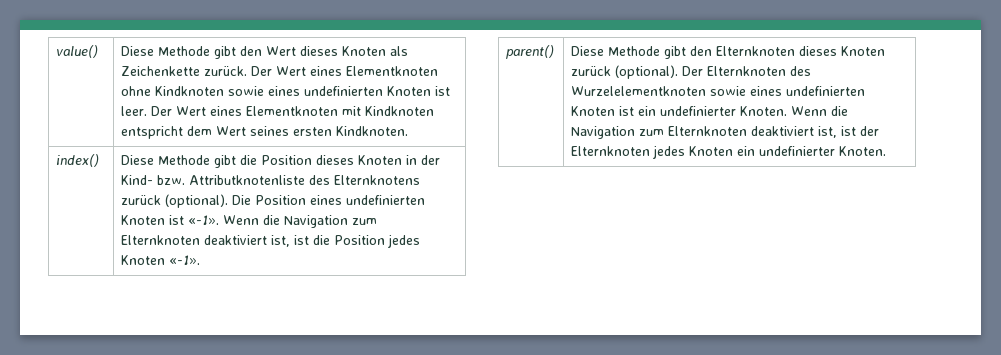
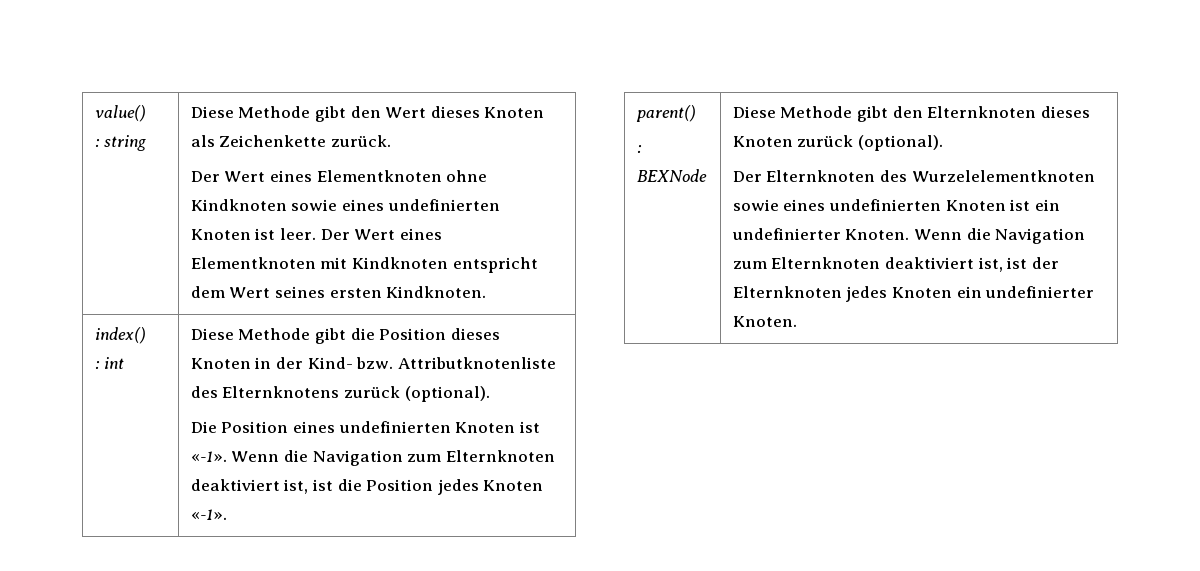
- value() | Diese Methode gibt den Wert dieses Knoten als Zeichenkette zurück. Der Wert eines Elementknoten ohne Kindknoten sowie eines undefinierten Knoten ist leer. Der Wert eines Elementknoten mit Kindknoten entspricht dem Wert seines ersten Kindknoten.
+ value()
+ : string | Diese Methode gibt den Wert dieses Knoten als Zeichenkette zurück.
+ Der Wert eines Elementknoten ohne Kindknoten sowie eines undefinierten Knoten ist leer. Der Wert eines Elementknoten mit Kindknoten entspricht dem Wert seines ersten Kindknoten.
- index() | Diese Methode gibt die Position dieses Knoten in der Kind- bzw. Attributknotenliste des Elternknotens zurück (optional). Die Position eines undefinierten Knoten ist «-1». Wenn die Navigation zum Elternknoten deaktiviert ist, ist die Position jedes Knoten «-1».
+ index()
+ : int | Diese Methode gibt die Position dieses Knoten in der Kind- bzw. Attributknotenliste des Elternknotens zurück (optional).
+ Die Position eines undefinierten Knoten ist «-1». Wenn die Navigation zum Elternknoten deaktiviert ist, ist die Position jedes Knoten «-1».
- parent() | Diese Methode gibt den Elternknoten dieses Knoten zurück (optional). Der Elternknoten des Wurzelelementknoten sowie eines undefinierten Knoten ist ein undefinierter Knoten. Wenn die Navigation zum Elternknoten deaktiviert ist, ist der Elternknoten jedes Knoten ein undefinierter Knoten.
+ parent()
+ : BEXNode | Diese Methode gibt den Elternknoten dieses Knoten zurück (optional).
+ Der Elternknoten des Wurzelelementknoten sowie eines undefinierten Knoten ist ein undefinierter Knoten. Wenn die Navigation zum Elternknoten deaktiviert ist, ist der Elternknoten jedes Knoten ein undefinierter Knoten.

